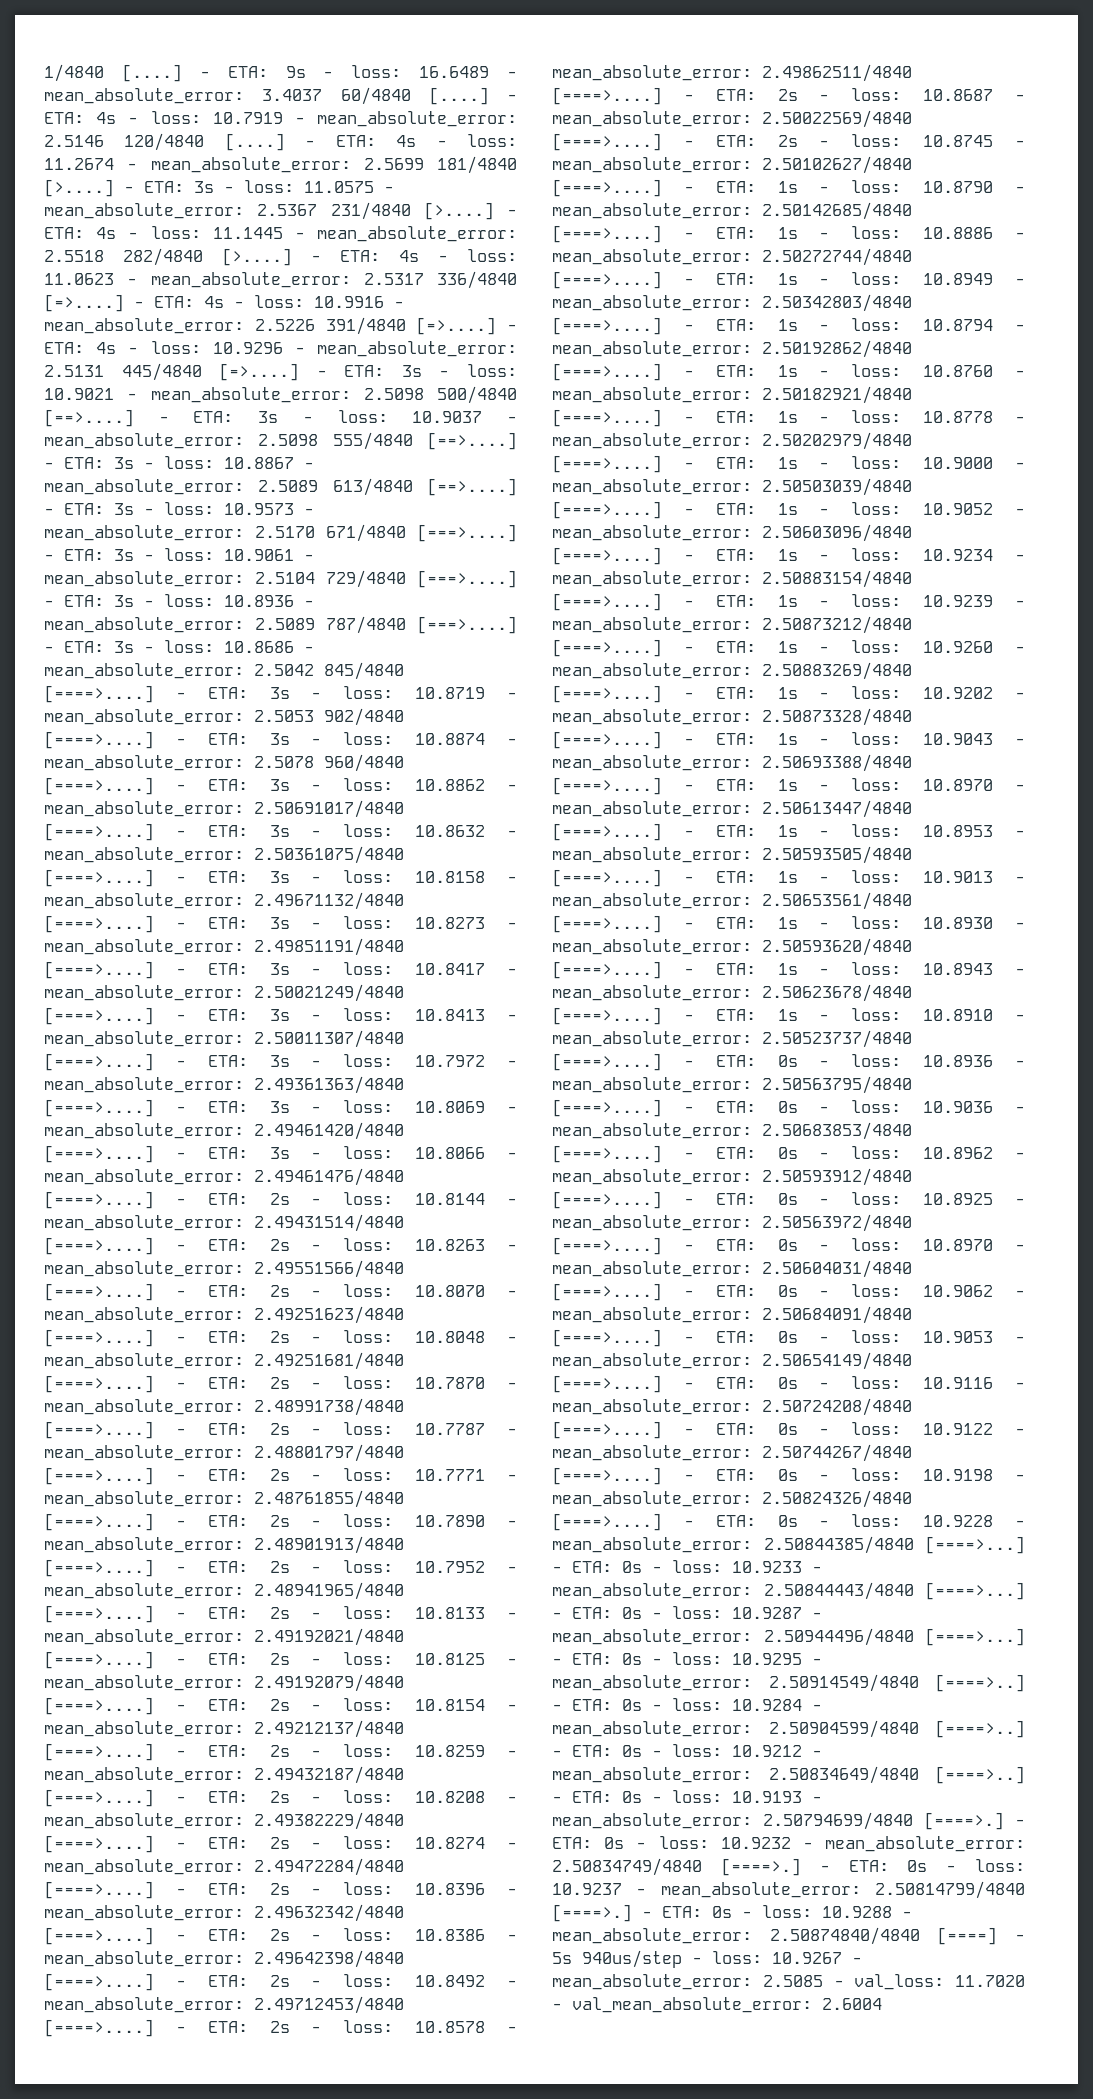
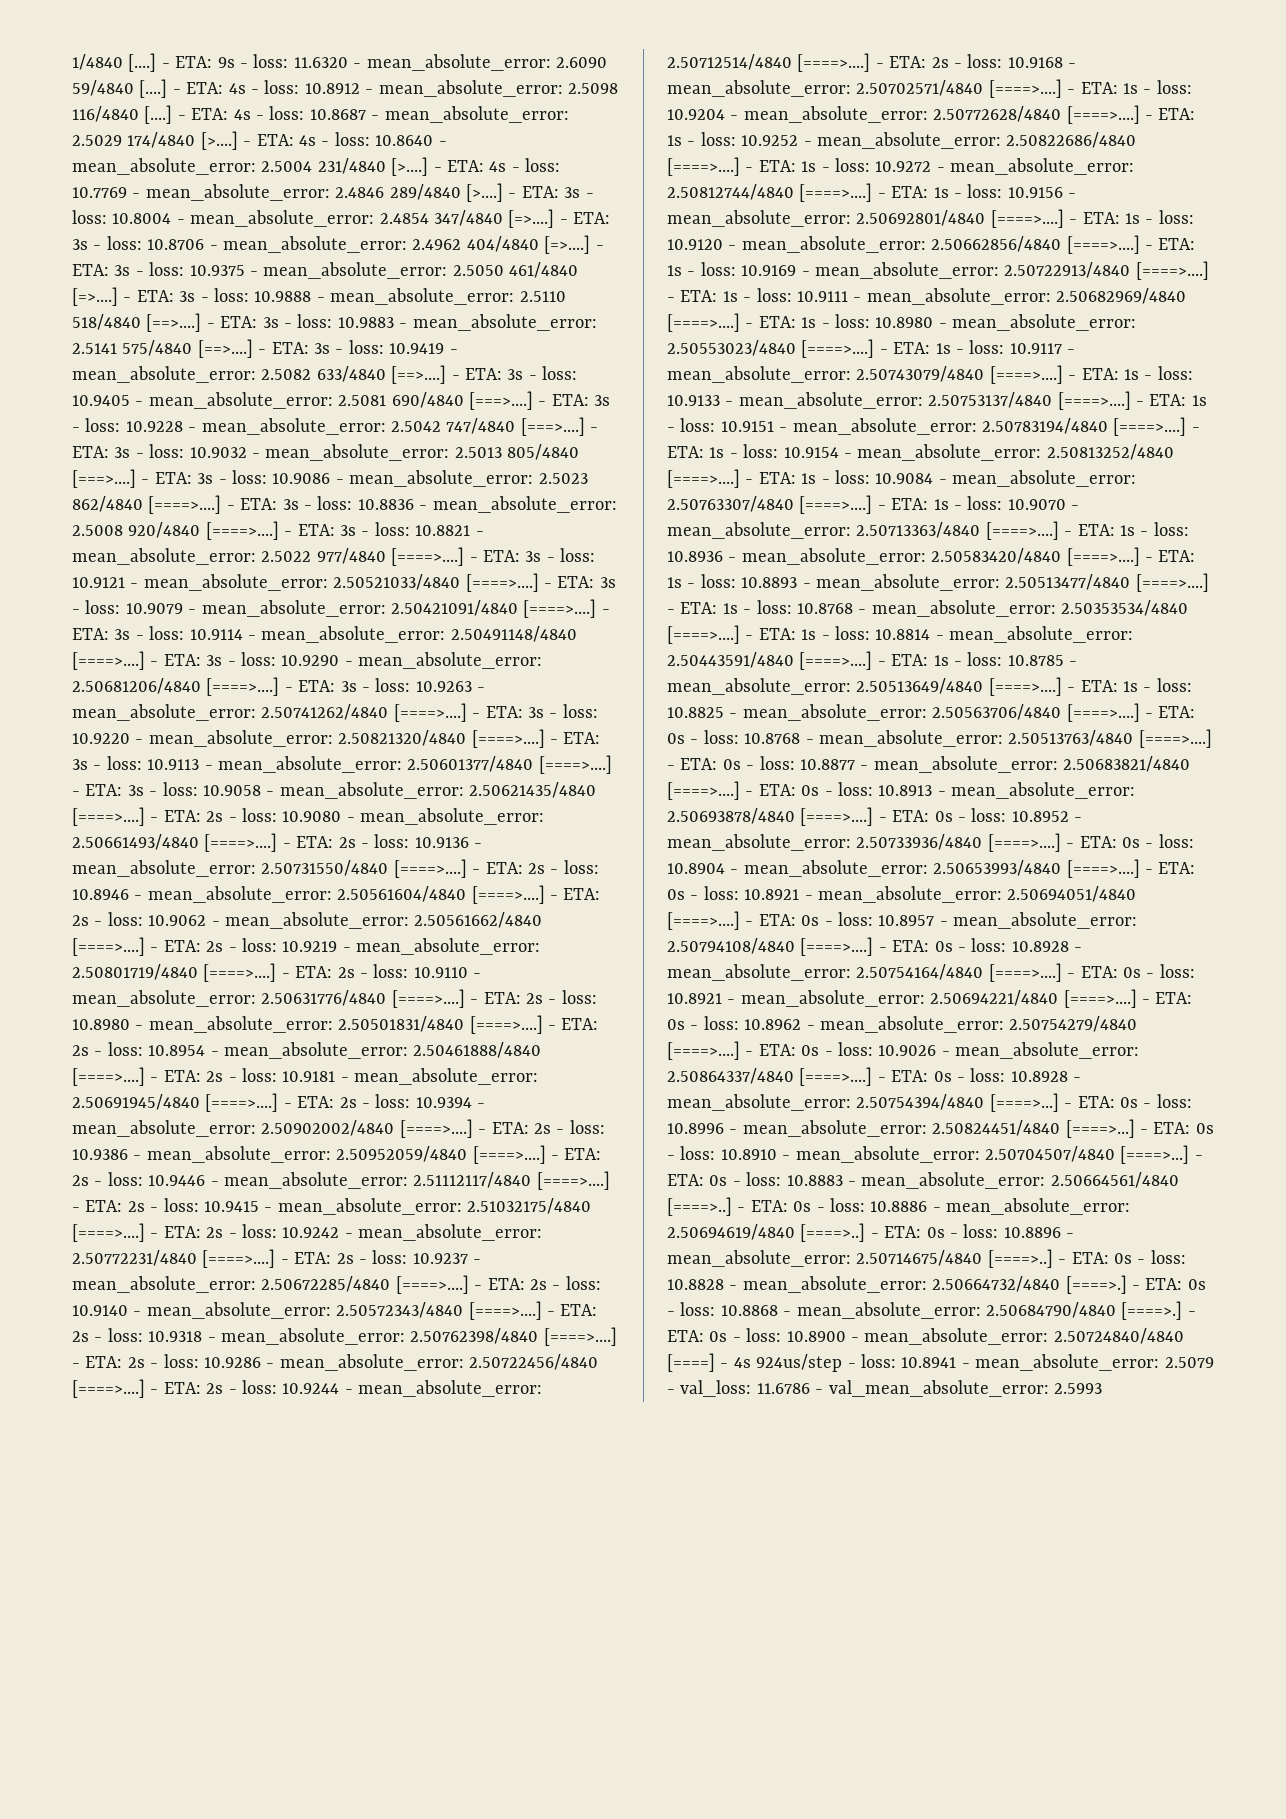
- - ETA: 9s - loss: 16.6489 - mean_absolute_error: 3.4037 60/4840 [....] - ETA: 4s - loss: 10.7919 - mean_absolute_error: 2.5146 120/4840 [....] - ETA: 4s - loss: 11.2674 - mean_absolute_error: 2.5699 181/4840 [>....] - ETA: 3s - loss: 11.0575 - mean_absolute_error: 2.5367 231/4840 [>....]
+ - ETA: 9s - loss: 11.6320 - mean_absolute_error: 2.6090 59/4840 [....] - ETA: 4s - loss: 10.8912 - mean_absolute_error: 2.5098 116/4840 [....] - ETA: 4s - loss: 10.8687 - mean_absolute_error: 2.5029 174/4840 [>....] - ETA: 4s - loss: 10.8640 - mean_absolute_error: 2.5004 231/4840 [>....]
- - ETA: 4s - loss: 11.1445 - mean_absolute_error: 2.5518 282/4840 [>....] - ETA: 4s - loss: 11.0623 - mean_absolute_error: 2.5317 336/4840 [=>....] - ETA: 4s - loss: 10.9916 - mean_absolute_error: 2.5226 391/4840 [=>....] - ETA: 4s - loss: 10.9296 - mean_absolute_error: 2.5131 445/4840 [=>....] - ETA: 3s - loss: 10.9021 - mean_absolute_error: 2.5098 500/4840 [==>....] - ETA: 3s - loss: 10.9037 - mean_absolute_error: 2.5098 555/4840 [==>....] - ETA: 3s - loss: 10.8867 - mean_absolute_error: 2.5089 613/4840 [==>....] - ETA: 3s - loss: 10.9573 - mean_absolute_error: 2.5170 671/4840 [===>....] - ETA: 3s - loss: 10.9061 - mean_absolute_error: 2.5104 729/4840 [===>....] - ETA: 3s - loss: 10.8936 - mean_absolute_error: 2.5089 787/4840 [===>....] - ETA: 3s - loss: 10.8686 - mean_absolute_error: 2.5042 845/4840 [====>....] - ETA: 3s - loss: 10.8719 - mean_absolute_error: 2.5053 902/4840 [====>....] - ETA: 3s - loss: 10.8874 - mean_absolute_error: 2.5078 960/4840 [====>....] - ETA: 3s - loss: 10.8862 - mean_absolute_error: 2.50691017/4840 [====>....] - ETA: 3s - loss: 10.8632 - mean_absolute_error: 2.50361075/4840 [====>....] - ETA: 3s - loss: 10.8158 - mean_absolute_error: 2.49671132/4840 [====>....] - ETA: 3s - loss: 10.8273 - mean_absolute_error: 2.49851191/4840 [====>....] - ETA: 3s - loss: 10.8417 - mean_absolute_error: 2.50021249/4840 [====>....] - ETA: 3s - loss: 10.8413 - mean_absolute_error: 2.50011307/4840 [====>....] - ETA: 3s - loss: 10.7972 - mean_absolute_error: 2.49361363/4840 [====>....] - ETA: 3s - loss: 10.8069 - mean_absolute_error: 2.49461420/4840 [====>....] - ETA: 3s - loss: 10.8066 - mean_absolute_error: 2.49461476/4840 [====>....] - ETA: 2s - loss: 10.8144 - mean_absolute_error: 2.49431514/4840 [====>....] - ETA: 2s - loss: 10.8263 - mean_absolute_error: 2.49551566/4840 [====>....] - ETA: 2s - loss: 10.8070 - mean_absolute_error: 2.49251623/4840 [====>....] - ETA: 2s - loss: 10.8048 - mean_absolute_error: 2.49251681/4840 [====>....] - ETA: 2s - loss: 10.7870 - mean_absolute_error: 2.48991738/4840 [====>....] - ETA: 2s - loss: 10.7787 - mean_absolute_error: 2.48801797/4840 [====>....] - ETA: 2s - loss: 10.7771 - mean_absolute_error: 2.48761855/4840 [====>....] - ETA: 2s - loss: 10.7890 - mean_absolute_error: 2.48901913/4840 [====>....] - ETA: 2s - loss: 10.7952 - mean_absolute_error: 2.48941965/4840 [====>....] - ETA: 2s - loss: 10.8133 - mean_absolute_error: 2.49192021/4840 [====>....] - ETA: 2s - loss: 10.8125 - mean_absolute_error: 2.49192079/4840 [====>....] - ETA: 2s - loss: 10.8154 - mean_absolute_error: 2.49212137/4840 [====>....] - ETA: 2s - loss: 10.8259 - mean_absolute_error: 2.49432187/4840 [====>....] - ETA: 2s - loss: 10.8208 - mean_absolute_error: 2.49382229/4840 [====>....] - ETA: 2s - loss: 10.8274 - mean_absolute_error: 2.49472284/4840 [====>....] - ETA: 2s - loss: 10.8396 - mean_absolute_error: 2.49632342/4840 [====>....] - ETA: 2s - loss: 10.8386 - mean_absolute_error: 2.49642398/4840 [====>....] - ETA: 2s - loss: 10.8492 - mean_absolute_error: 2.49712453/4840 [====>....] - ETA: 2s - loss: 10.8578 - mean_absolute_error: 2.49862511/4840 [====>....] - ETA: 2s - loss: 10.8687 - mean_absolute_error: 2.50022569/4840 [====>....] - ETA: 2s - loss: 10.8745 - mean_absolute_error: 2.50102627/4840 [====>....] - ETA: 1s - loss: 10.8790 - mean_absolute_error: 2.50142685/4840 [====>....] - ETA: 1s - loss: 10.8886 - mean_absolute_error: 2.50272744/4840 [====>....] - ETA: 1s - loss: 10.8949 - mean_absolute_error: 2.50342803/4840 [====>....] - ETA: 1s - loss: 10.8794 - mean_absolute_error: 2.50192862/4840 [====>....] - ETA: 1s - loss: 10.8760 - mean_absolute_error: 2.50182921/4840 [====>....] - ETA: 1s - loss: 10.8778 - mean_absolute_error: 2.50202979/4840 [====>....] - ETA: 1s - loss: 10.9000 - mean_absolute_error: 2.50503039/4840 [====>....] - ETA: 1s - loss: 10.9052 - mean_absolute_error: 2.50603096/4840 [====>....] - ETA: 1s - loss: 10.9234 - mean_absolute_error: 2.50883154/4840 [====>....] - ETA: 1s - loss: 10.9239 - mean_absolute_error: 2.50873212/4840 [====>....] - ETA: 1s - loss: 10.9260 - mean_absolute_error: 2.50883269/4840 [====>....] - ETA: 1s - loss: 10.9202 - mean_absolute_error: 2.50873328/4840 [====>....] - ETA: 1s - loss: 10.9043 - mean_absolute_error: 2.50693388/4840 [====>....] - ETA: 1s - loss: 10.8970 - mean_absolute_error: 2.50613447/4840 [====>....] - ETA: 1s - loss: 10.8953 - mean_absolute_error: 2.50593505/4840 [====>....] - ETA: 1s - loss: 10.9013 - mean_absolute_error: 2.50653561/4840 [====>....] - ETA: 1s - loss: 10.8930 - mean_absolute_error: 2.50593620/4840 [====>....] - ETA: 1s - loss: 10.8943 - mean_absolute_error: 2.50623678/4840 [====>....] - ETA: 1s - loss: 10.8910 - mean_absolute_error: 2.50523737/4840 [====>....] - ETA: 0s - loss: 10.8936 - mean_absolute_error: 2.50563795/4840 [====>....] - ETA: 0s - loss: 10.9036 - mean_absolute_error: 2.50683853/4840 [====>....]
+ - ETA: 4s - loss: 10.7769 - mean_absolute_error: 2.4846 289/4840 [>....] - ETA: 3s - loss: 10.8004 - mean_absolute_error: 2.4854 347/4840 [=>....] - ETA: 3s - loss: 10.8706 - mean_absolute_error: 2.4962 404/4840 [=>....] - ETA: 3s - loss: 10.9375 - mean_absolute_error: 2.5050 461/4840 [=>....] - ETA: 3s - loss: 10.9888 - mean_absolute_error: 2.5110 518/4840 [==>....] - ETA: 3s - loss: 10.9883 - mean_absolute_error: 2.5141 575/4840 [==>....] - ETA: 3s - loss: 10.9419 - mean_absolute_error: 2.5082 633/4840 [==>....] - ETA: 3s - loss: 10.9405 - mean_absolute_error: 2.5081 690/4840 [===>....] - ETA: 3s - loss: 10.9228 - mean_absolute_error: 2.5042 747/4840 [===>....] - ETA: 3s - loss: 10.9032 - mean_absolute_error: 2.5013 805/4840 [===>....] - ETA: 3s - loss: 10.9086 - mean_absolute_error: 2.5023 862/4840 [====>....] - ETA: 3s - loss: 10.8836 - mean_absolute_error: 2.5008 920/4840 [====>....] - ETA: 3s - loss: 10.8821 - mean_absolute_error: 2.5022 977/4840 [====>....] - ETA: 3s - loss: 10.9121 - mean_absolute_error: 2.50521033/4840 [====>....] - ETA: 3s - loss: 10.9079 - mean_absolute_error: 2.50421091/4840 [====>....] - ETA: 3s - loss: 10.9114 - mean_absolute_error: 2.50491148/4840 [====>....] - ETA: 3s - loss: 10.9290 - mean_absolute_error: 2.50681206/4840 [====>....] - ETA: 3s - loss: 10.9263 - mean_absolute_error: 2.50741262/4840 [====>....] - ETA: 3s - loss: 10.9220 - mean_absolute_error: 2.50821320/4840 [====>....] - ETA: 3s - loss: 10.9113 - mean_absolute_error: 2.50601377/4840 [====>....] - ETA: 3s - loss: 10.9058 - mean_absolute_error: 2.50621435/4840 [====>....] - ETA: 2s - loss: 10.9080 - mean_absolute_error: 2.50661493/4840 [====>....] - ETA: 2s - loss: 10.9136 - mean_absolute_error: 2.50731550/4840 [====>....] - ETA: 2s - loss: 10.8946 - mean_absolute_error: 2.50561604/4840 [====>....] - ETA: 2s - loss: 10.9062 - mean_absolute_error: 2.50561662/4840 [====>....] - ETA: 2s - loss: 10.9219 - mean_absolute_error: 2.50801719/4840 [====>....] - ETA: 2s - loss: 10.9110 - mean_absolute_error: 2.50631776/4840 [====>....] - ETA: 2s - loss: 10.8980 - mean_absolute_error: 2.50501831/4840 [====>....] - ETA: 2s - loss: 10.8954 - mean_absolute_error: 2.50461888/4840 [====>....] - ETA: 2s - loss: 10.9181 - mean_absolute_error: 2.50691945/4840 [====>....] - ETA: 2s - loss: 10.9394 - mean_absolute_error: 2.50902002/4840 [====>....] - ETA: 2s - loss: 10.9386 - mean_absolute_error: 2.50952059/4840 [====>....] - ETA: 2s - loss: 10.9446 - mean_absolute_error: 2.51112117/4840 [====>....] - ETA: 2s - loss: 10.9415 - mean_absolute_error: 2.51032175/4840 [====>....] - ETA: 2s - loss: 10.9242 - mean_absolute_error: 2.50772231/4840 [====>....] - ETA: 2s - loss: 10.9237 - mean_absolute_error: 2.50672285/4840 [====>....] - ETA: 2s - loss: 10.9140 - mean_absolute_error: 2.50572343/4840 [====>....] - ETA: 2s - loss: 10.9318 - mean_absolute_error: 2.50762398/4840 [====>....] - ETA: 2s - loss: 10.9286 - mean_absolute_error: 2.50722456/4840 [====>....] - ETA: 2s - loss: 10.9244 - mean_absolute_error: 2.50712514/4840 [====>....] - ETA: 2s - loss: 10.9168 - mean_absolute_error: 2.50702571/4840 [====>....] - ETA: 1s - loss: 10.9204 - mean_absolute_error: 2.50772628/4840 [====>....] - ETA: 1s - loss: 10.9252 - mean_absolute_error: 2.50822686/4840 [====>....] - ETA: 1s - loss: 10.9272 - mean_absolute_error: 2.50812744/4840 [====>....] - ETA: 1s - loss: 10.9156 - mean_absolute_error: 2.50692801/4840 [====>....] - ETA: 1s - loss: 10.9120 - mean_absolute_error: 2.50662856/4840 [====>....] - ETA: 1s - loss: 10.9169 - mean_absolute_error: 2.50722913/4840 [====>....] - ETA: 1s - loss: 10.9111 - mean_absolute_error: 2.50682969/4840 [====>....] - ETA: 1s - loss: 10.8980 - mean_absolute_error: 2.50553023/4840 [====>....] - ETA: 1s - loss: 10.9117 - mean_absolute_error: 2.50743079/4840 [====>....] - ETA: 1s - loss: 10.9133 - mean_absolute_error: 2.50753137/4840 [====>....] - ETA: 1s - loss: 10.9151 - mean_absolute_error: 2.50783194/4840 [====>....] - ETA: 1s - loss: 10.9154 - mean_absolute_error: 2.50813252/4840 [====>....] - ETA: 1s - loss: 10.9084 - mean_absolute_error: 2.50763307/4840 [====>....] - ETA: 1s - loss: 10.9070 - mean_absolute_error: 2.50713363/4840 [====>....] - ETA: 1s - loss: 10.8936 - mean_absolute_error: 2.50583420/4840 [====>....] - ETA: 1s - loss: 10.8893 - mean_absolute_error: 2.50513477/4840 [====>....] - ETA: 1s - loss: 10.8768 - mean_absolute_error: 2.50353534/4840 [====>....] - ETA: 1s - loss: 10.8814 - mean_absolute_error: 2.50443591/4840 [====>....] - ETA: 1s - loss: 10.8785 - mean_absolute_error: 2.50513649/4840 [====>....] - ETA: 1s - loss: 10.8825 - mean_absolute_error: 2.50563706/4840 [====>....] - ETA: 0s - loss: 10.8768 - mean_absolute_error: 2.50513763/4840 [====>....] - ETA: 0s - loss: 10.8877 - mean_absolute_error: 2.50683821/4840 [====>....] - ETA: 0s - loss: 10.8913 - mean_absolute_error: 2.50693878/4840 [====>....] - ETA: 0s - loss: 10.8952 - mean_absolute_error: 2.50733936/4840 [====>....] - ETA: 0s - loss: 10.8904 - mean_absolute_error: 2.50653993/4840 [====>....] - ETA: 0s - loss: 10.8921 - mean_absolute_error: 2.50694051/4840 [====>....] - ETA: 0s - loss: 10.8957 - mean_absolute_error: 2.50794108/4840 [====>....] - ETA: 0s - loss: 10.8928 - mean_absolute_error: 2.50754164/4840 [====>....] - ETA: 0s - loss: 10.8921 - mean_absolute_error: 2.50694221/4840 [====>....]
- - ETA: 0s - loss: 10.8962 - mean_absolute_error: 2.50593912/4840 [====>....] - ETA: 0s - loss: 10.8925 - mean_absolute_error: 2.50563972/4840 [====>....] - ETA: 0s - loss: 10.8970 - mean_absolute_error: 2.50604031/4840 [====>....] - ETA: 0s - loss: 10.9062 - mean_absolute_error: 2.50684091/4840 [====>....] - ETA: 0s - loss: 10.9053 - mean_absolute_error: 2.50654149/4840 [====>....] - ETA: 0s - loss: 10.9116 - mean_absolute_error: 2.50724208/4840 [====>....] - ETA: 0s - loss: 10.9122 - mean_absolute_error: 2.50744267/4840 [====>....] - ETA: 0s - loss: 10.9198 - mean_absolute_error: 2.50824326/4840 [====>....] - ETA: 0s - loss: 10.9228 - mean_absolute_error: 2.50844385/4840 [====>...] - ETA: 0s - loss: 10.9233 - mean_absolute_error: 2.50844443/4840 [====>...] - ETA: 0s - loss: 10.9287 - mean_absolute_error: 2.50944496/4840 [====>...] - ETA: 0s - loss: 10.9295 - mean_absolute_error: 2.50914549/4840 [====>..] - ETA: 0s - loss: 10.9284 - mean_absolute_error: 2.50904599/4840 [====>..] - ETA: 0s - loss: 10.9212 - mean_absolute_error: 2.50834649/4840 [====>..] - ETA: 0s - loss: 10.9193 - mean_absolute_error: 2.50794699/4840 [====>.] - ETA: 0s - loss: 10.9232 - mean_absolute_error: 2.50834749/4840 [====>.] - ETA: 0s - loss: 10.9237 - mean_absolute_error: 2.50814799/4840 [====>.] - ETA: 0s - loss: 10.9288 - mean_absolute_error: 2.50874840/4840 [====] - 5s 940us/step - loss: 10.9267 - mean_absolute_error: 2.5085 - val_loss: 11.7020 - val_mean_absolute_error: 2.6004
+ - ETA: 0s - loss: 10.8962 - mean_absolute_error: 2.50754279/4840 [====>....] - ETA: 0s - loss: 10.9026 - mean_absolute_error: 2.50864337/4840 [====>....] - ETA: 0s - loss: 10.8928 - mean_absolute_error: 2.50754394/4840 [====>...] - ETA: 0s - loss: 10.8996 - mean_absolute_error: 2.50824451/4840 [====>...] - ETA: 0s - loss: 10.8910 - mean_absolute_error: 2.50704507/4840 [====>...] - ETA: 0s - loss: 10.8883 - mean_absolute_error: 2.50664561/4840 [====>..] - ETA: 0s - loss: 10.8886 - mean_absolute_error: 2.50694619/4840 [====>..] - ETA: 0s - loss: 10.8896 - mean_absolute_error: 2.50714675/4840 [====>..] - ETA: 0s - loss: 10.8828 - mean_absolute_error: 2.50664732/4840 [====>.] - ETA: 0s - loss: 10.8868 - mean_absolute_error: 2.50684790/4840 [====>.] - ETA: 0s - loss: 10.8900 - mean_absolute_error: 2.50724840/4840 [====] - 4s 924us/step - loss: 10.8941 - mean_absolute_error: 2.5079 - val_loss: 11.6786 - val_mean_absolute_error: 2.5993

